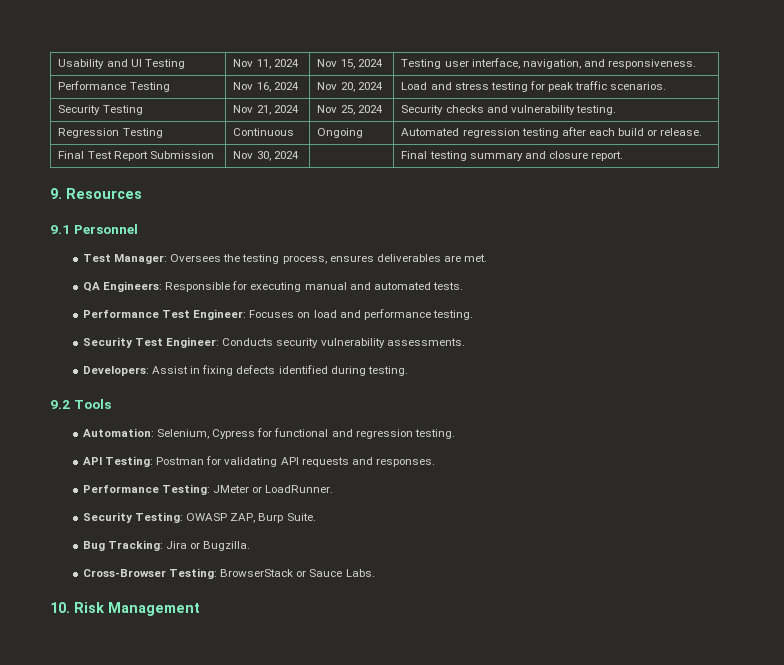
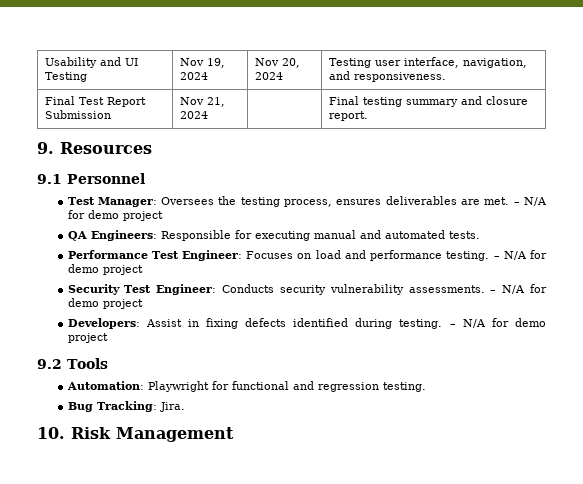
- Usability and UI Testing | Nov 11, 2024 | Nov 15, 2024 | Testing user interface, navigation, and responsiveness.
+ Usability and UI Testing | Nov 19, 2024 | Nov 20, 2024 | Testing user interface, navigation, and responsiveness.
- Performance Testing | Nov 16, 2024 | Nov 20, 2024 | Load and stress testing for peak traffic scenarios.
- Security Testing | Nov 21, 2024 | Nov 25, 2024 | Security checks and vulnerability testing.
- Regression Testing | Continuous | Ongoing | Automated regression testing after each build or release.
- Final Test Report Submission | Nov 30, 2024 | | Final testing summary and closure report.
+ Final Test Report Submission | Nov 21, 2024 | | Final testing summary and closure report.
- Test Manager: Oversees the testing process, ensures deliverables are met.
+ Test Manager: Oversees the testing process, ensures deliverables are met. – N/A for demo project
- Performance Test Engineer: Focuses on load and performance testing.
+ Performance Test Engineer: Focuses on load and performance testing. – N/A for demo project
- Security Test Engineer: Conducts security vulnerability assessments.
+ Security Test Engineer: Conducts security vulnerability assessments. – N/A for demo project
- Developers: Assist in fixing defects identified during testing.
+ Developers: Assist in fixing defects identified during testing. – N/A for demo project
- Automation: Selenium, Cypress for functional and regression testing.
+ Automation: Playwright for functional and regression testing.
- API Testing: Postman for validating API requests and responses.
- Performance Testing: JMeter or LoadRunner.
- Security Testing: OWASP ZAP, Burp Suite.
- Bug Tracking: Jira or Bugzilla.
- Cross-Browser Testing: BrowserStack or Sauce Labs.
+ Bug Tracking: Jira.

